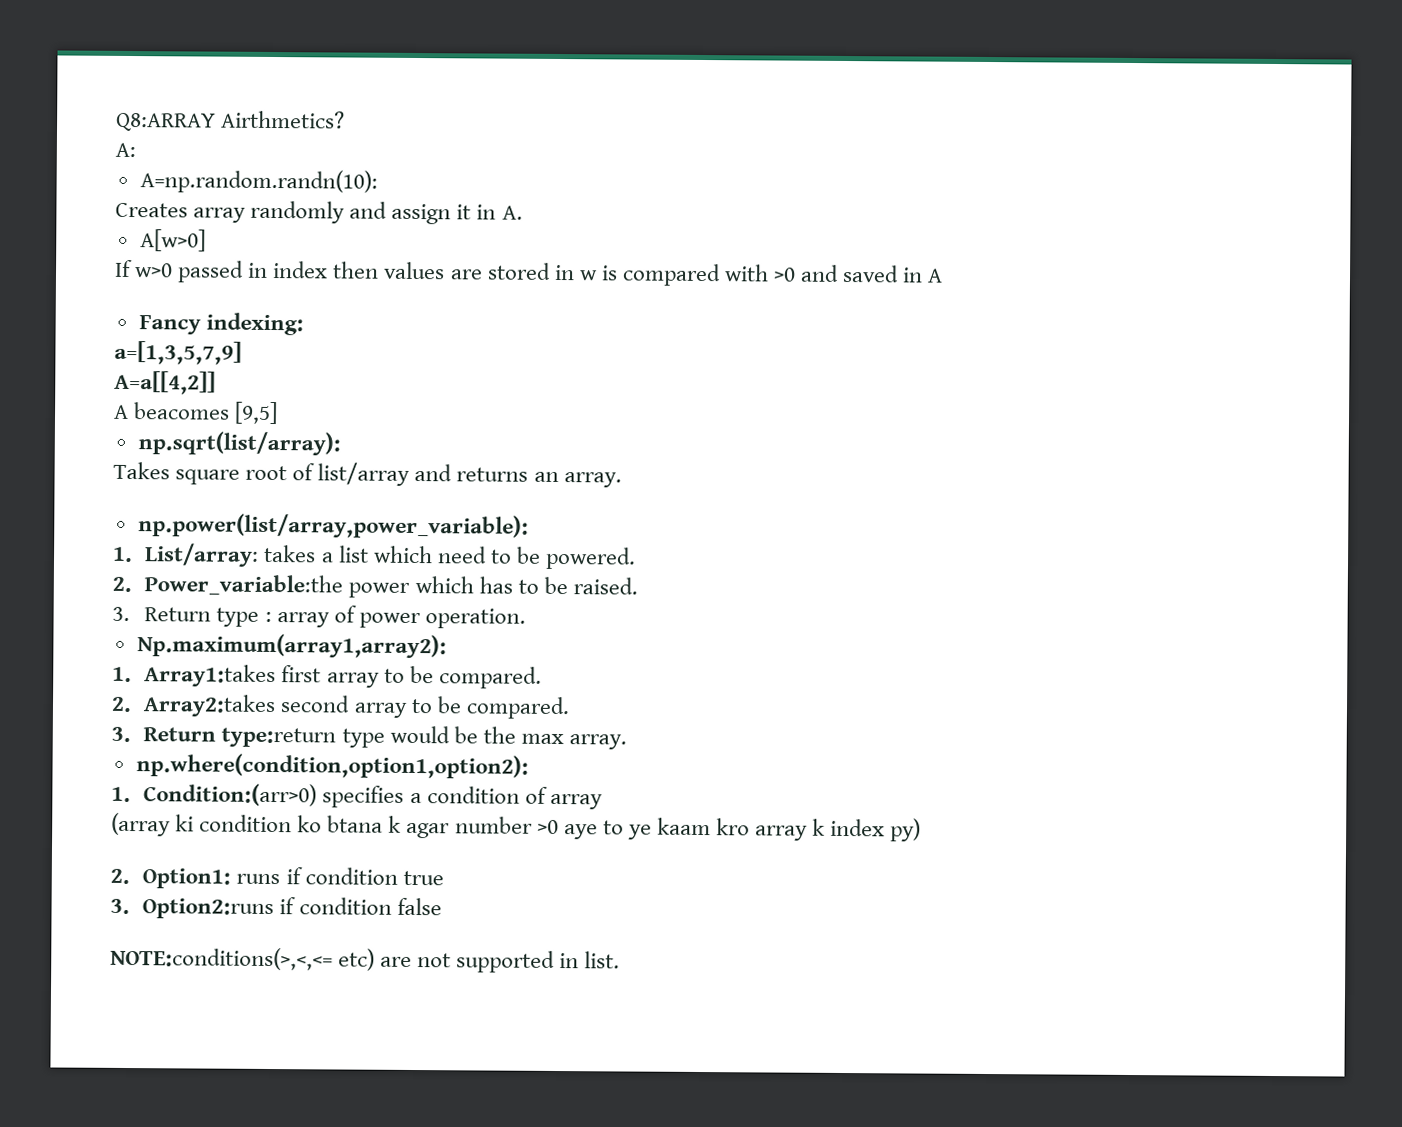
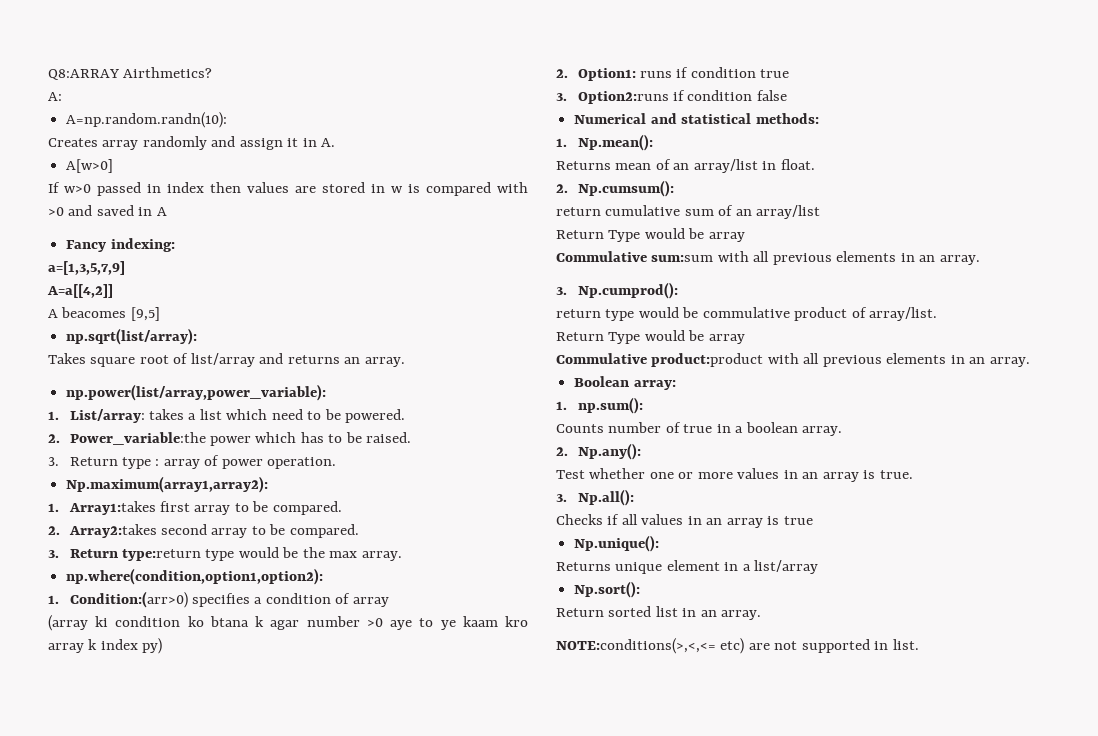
+ Numerical and statistical methods:
+ 1. Np.mean():
+ Returns mean of an array/list in float.
+ 2. Np.cumsum():
+ return cumulative sum of an array/list
+ Return Type would be array
+ Commulative sum:sum with all previous elements in an array.
+ 3. Np.cumprod():
+ return type would be commulative product of array/list.
+ Return Type would be array
+ Commulative product:product with all previous elements in an array.
+ Boolean array:
+ 1. np.sum():
+ Counts number of true in a boolean array.
+ 2. Np.any():
+ Test whether one or more values in an array is true.
+ 3. Np.all():
+ Checks if all values in an array is true
+ Np.unique():
+ Returns unique element in a list/array
+ Np.sort():
+ Return sorted list in an array.

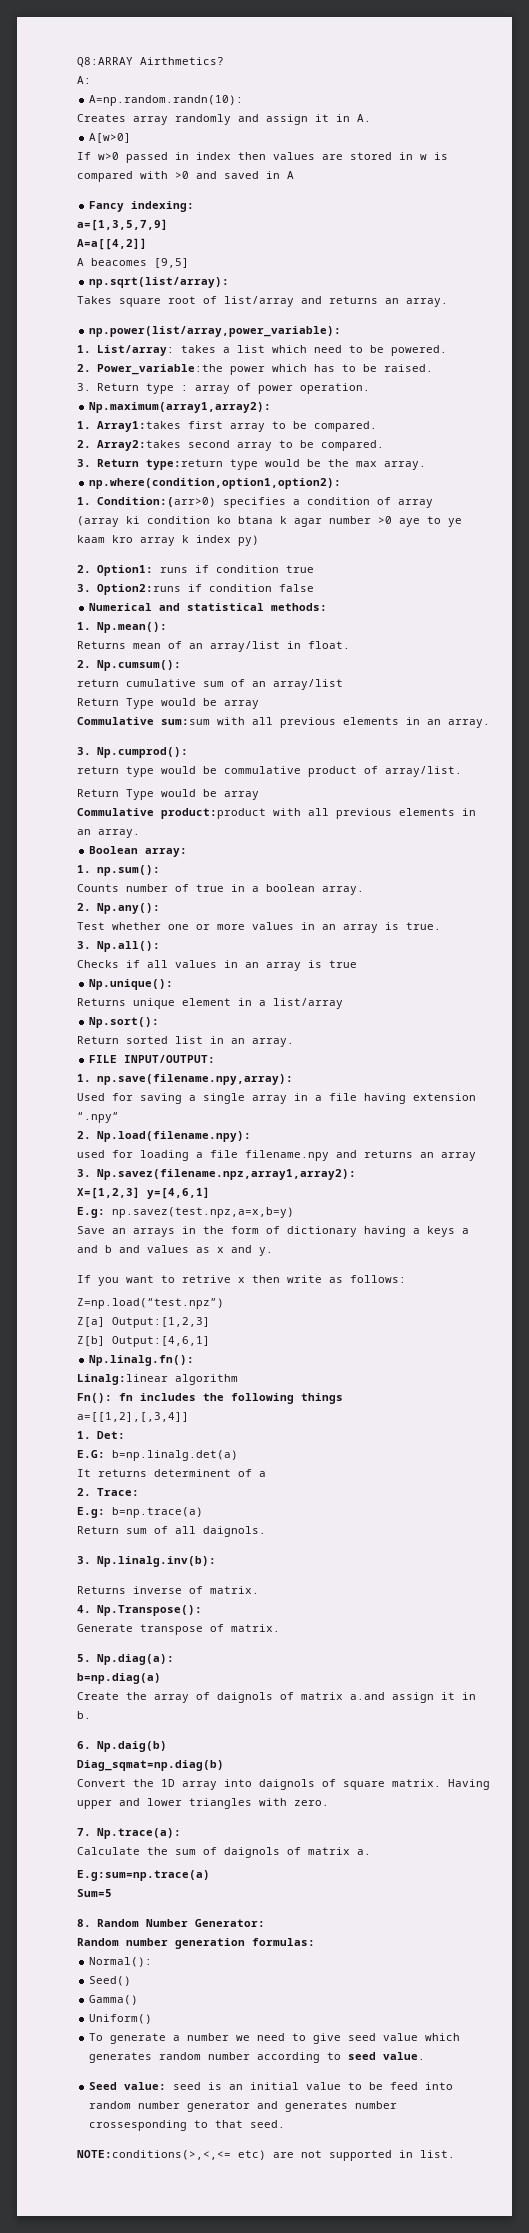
+ FILE INPUT/OUTPUT:
+ 1. np.save(filename.npy,array):
+ Used for saving a single array in a file having extension “.npy”
+ 2. Np.load(filename.npy):
+ used for loading a file filename.npy and returns an array
+ 3. Np.savez(filename.npz,array1,array2):
+ X=[1,2,3] y=[4,6,1]
+ E.g: np.savez(test.npz,a=x,b=y)
+ Save an arrays in the form of dictionary having a keys a and b and values as x and y.
+ If you want to retrive x then write as follows:
+ Z=np.load(“test.npz”)
+ Z[a] Output:[1,2,3]
+ Z[b] Output:[4,6,1]
+ Np.linalg.fn():
+ Linalg:linear algorithm
+ Fn(): fn includes the following things
+ a=[[1,2],[,3,4]]
+ 1. Det:
+ E.G: b=np.linalg.det(a)
+ It returns determinent of a
+ 2. Trace:
+ E.g: b=np.trace(a)
+ Return sum of all daignols.
+ 3. Np.linalg.inv(b):
+ Returns inverse of matrix.
+ 4. Np.Transpose():
+ Generate transpose of matrix.
+ 5. Np.diag(a):
+ b=np.diag(a)
+ Create the array of daignols of matrix a.and assign it in b.
+ 6. Np.daig(b)
+ Diag_sqmat=np.diag(b)
+ Convert the 1D array into daignols of square matrix. Having upper and lower triangles with zero.
+ 7. Np.trace(a):
+ Calculate the sum of daignols of matrix a.
+ E.g:sum=np.trace(a)
+ Sum=5
+ 8. Random Number Generator:
+ Random number generation formulas:
+ Normal():
+ Seed()
+ Gamma()
+ Uniform()
+ To generate a number we need to give seed value which generates random number according to seed value.
+ Seed value: seed is an initial value to be feed into random number generator and generates number crossesponding to that seed.

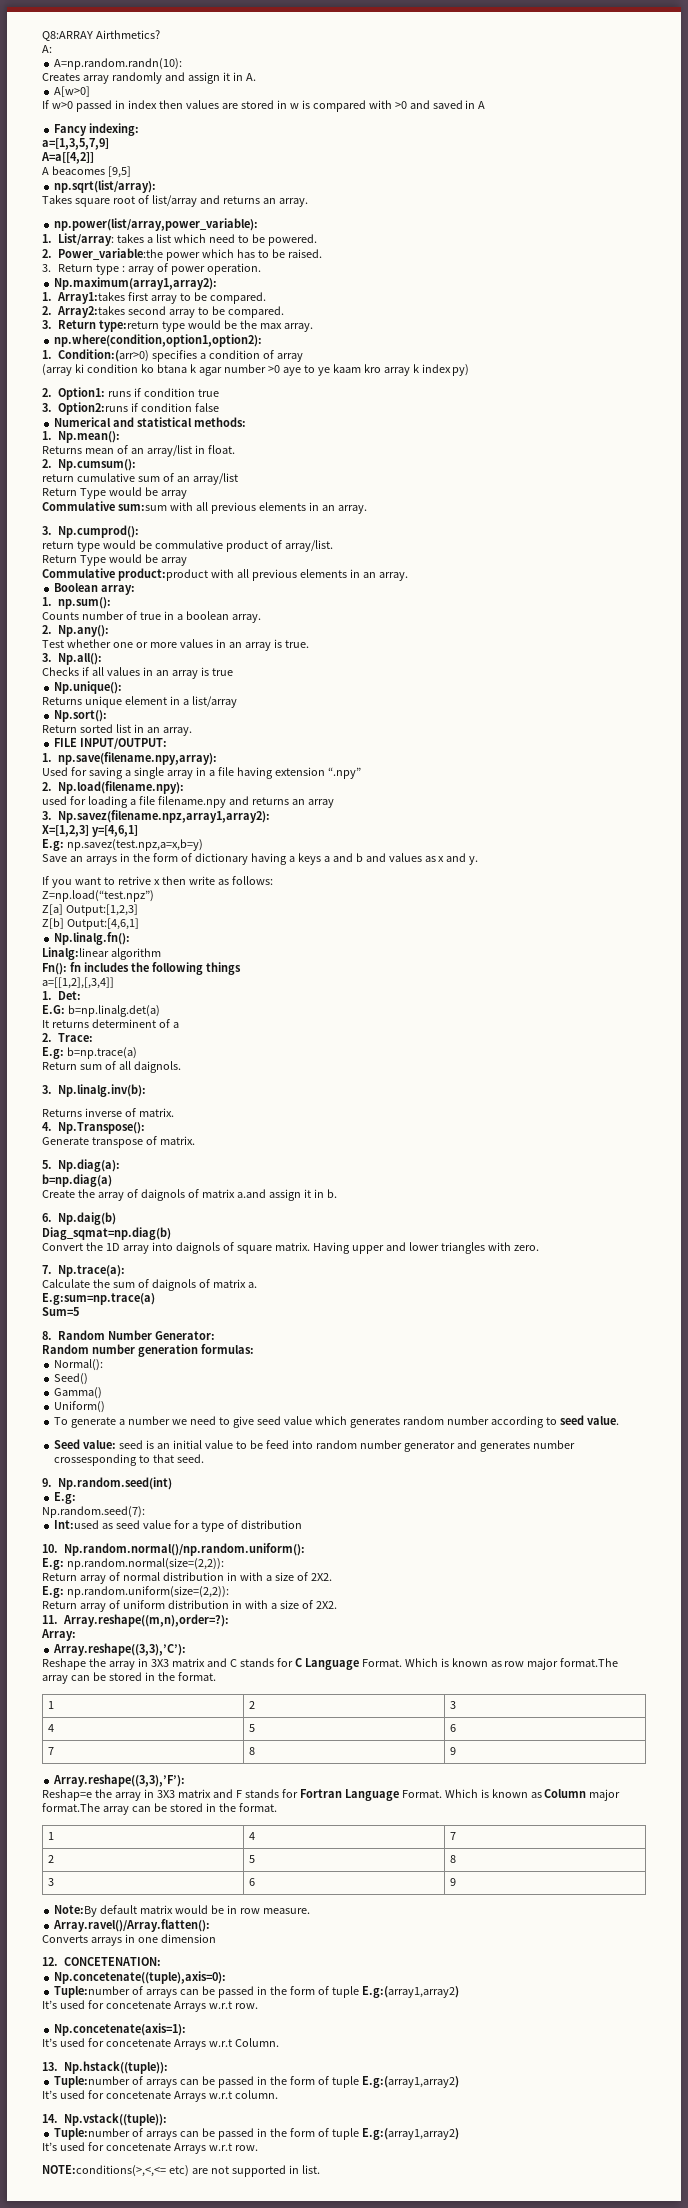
+ 9. Np.random.seed(int)
+ E.g:
+ Np.random.seed(7):
+ Int:used as seed value for a type of distribution
+ 10. Np.random.normal()/np.random.uniform():
+ E.g: np.random.normal(size=(2,2)):
+ Return array of normal distribution in with a size of 2X2.
+ E.g: np.random.uniform(size=(2,2)):
+ Return array of uniform distribution in with a size of 2X2.
+ 11. Array.reshape((m,n),order=?):
+ Array:
+ Array.reshape((3,3),’C’):
+ Reshape the array in 3X3 matrix and C stands for C Language Format. Which is known as row major format.The array can be stored in the format.
+ 1 | 2 | 3
+ 4 | 5 | 6
+ 7 | 8 | 9
+ Array.reshape((3,3),’F’):
+ Reshap=e the array in 3X3 matrix and F stands for Fortran Language Format. Which is known as Column major format.The array can be stored in the format.
+ 1 | 4 | 7
+ 2 | 5 | 8
+ 3 | 6 | 9
+ Note:By default matrix would be in row measure.
+ Array.ravel()/Array.flatten():
+ Converts arrays in one dimension
+ 12. CONCETENATION:
+ Np.concetenate((tuple),axis=0):
+ Tuple:number of arrays can be passed in the form of tuple E.g:(array1,array2)
+ It’s used for concetenate Arrays w.r.t row.
+ Np.concetenate(axis=1):
+ It’s used for concetenate Arrays w.r.t Column.
+ 13. Np.hstack((tuple)):
+ Tuple:number of arrays can be passed in the form of tuple E.g:(array1,array2)
+ It’s used for concetenate Arrays w.r.t column.
+ 14. Np.vstack((tuple)):
+ Tuple:number of arrays can be passed in the form of tuple E.g:(array1,array2)
+ It’s used for concetenate Arrays w.r.t row.

